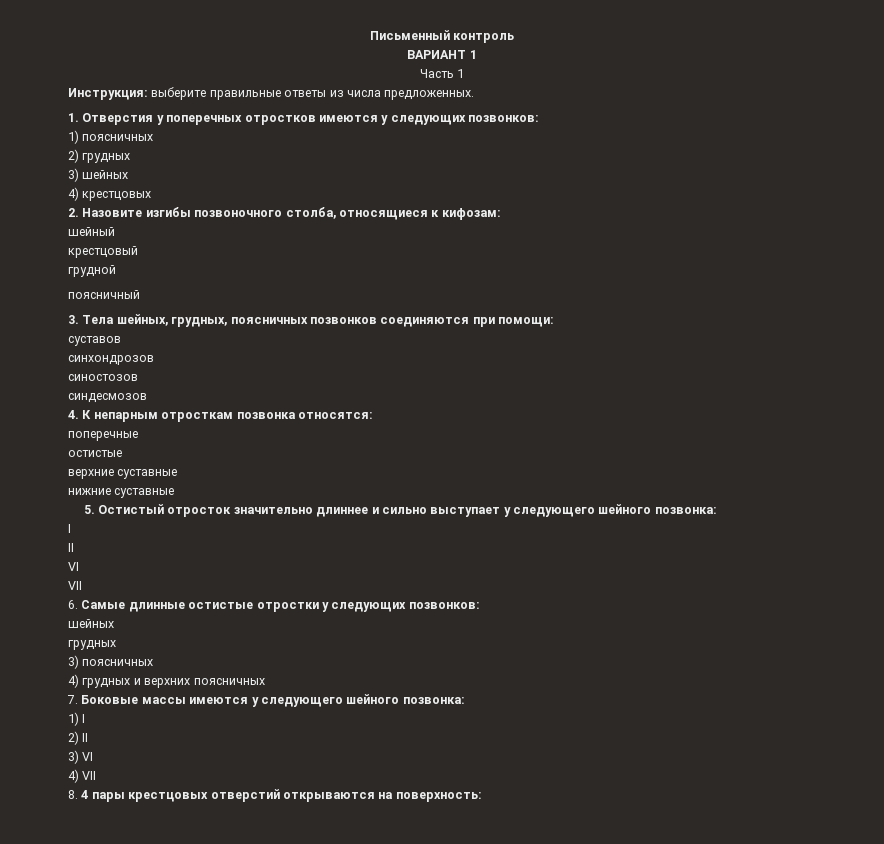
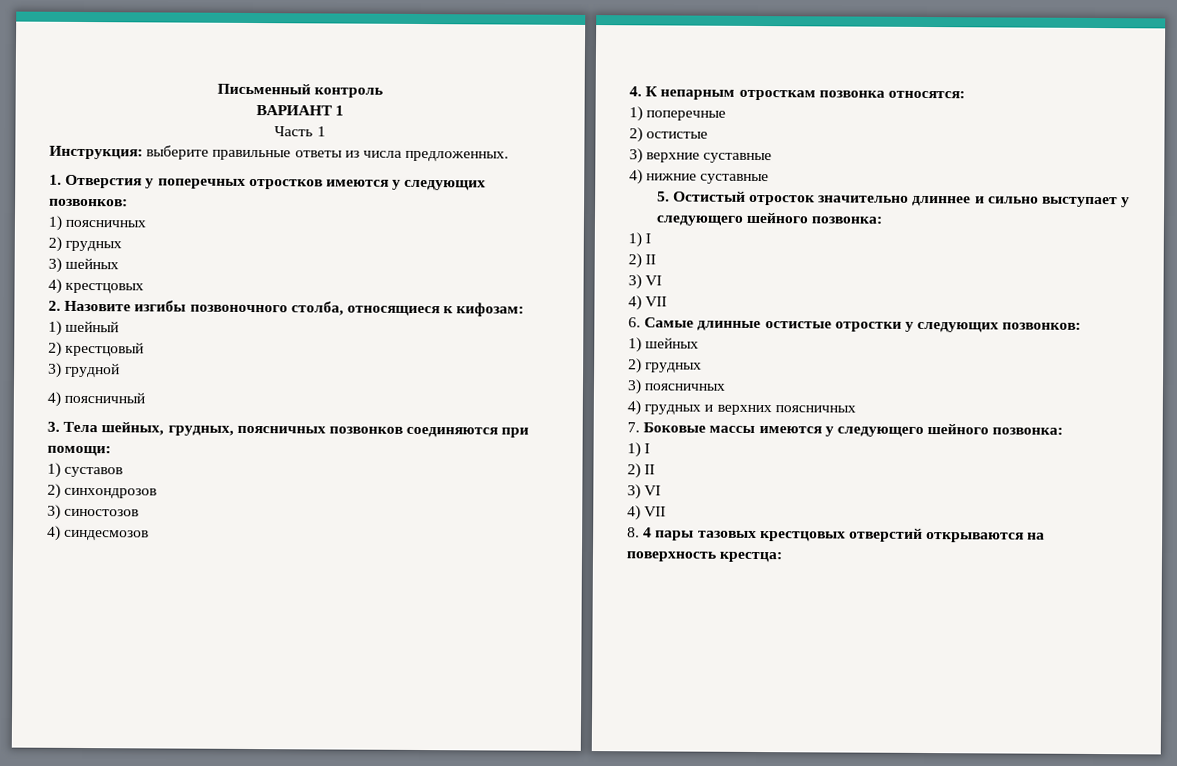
- шейный
+ 1) шейный
- крестцовый
+ 2) крестцовый
- грудной
+ 3) грудной
- поясничный
+ 4) поясничный
- суставов
+ 1) суставов
- синхондрозов
+ 2) синхондрозов
- синостозов
+ 3) синостозов
- синдесмозов
+ 4) синдесмозов
- поперечные
- остистые
+ 1) поперечные
+ 2) остистые
- верхние суставные
+ 3) верхние суставные
- нижние суставные
+ 4) нижние суставные
  5. Остистый отросток значительно длиннее и сильно выступает у следующего шейного позвонка:
- I
- II
- VI
- VII
+ 1) I
+ 2) II
+ 3) VI
+ 4) VII
  6. Самые длинные остистые отростки у следующих позвонков:
- шейных
- грудных
+ 1) шейных
+ 2) грудных
- 8. 4 пары крестцовых отверстий открываются на поверхность:
+ 8. 4 пары тазовых крестцовых отверстий открываются на поверхность крестца:

